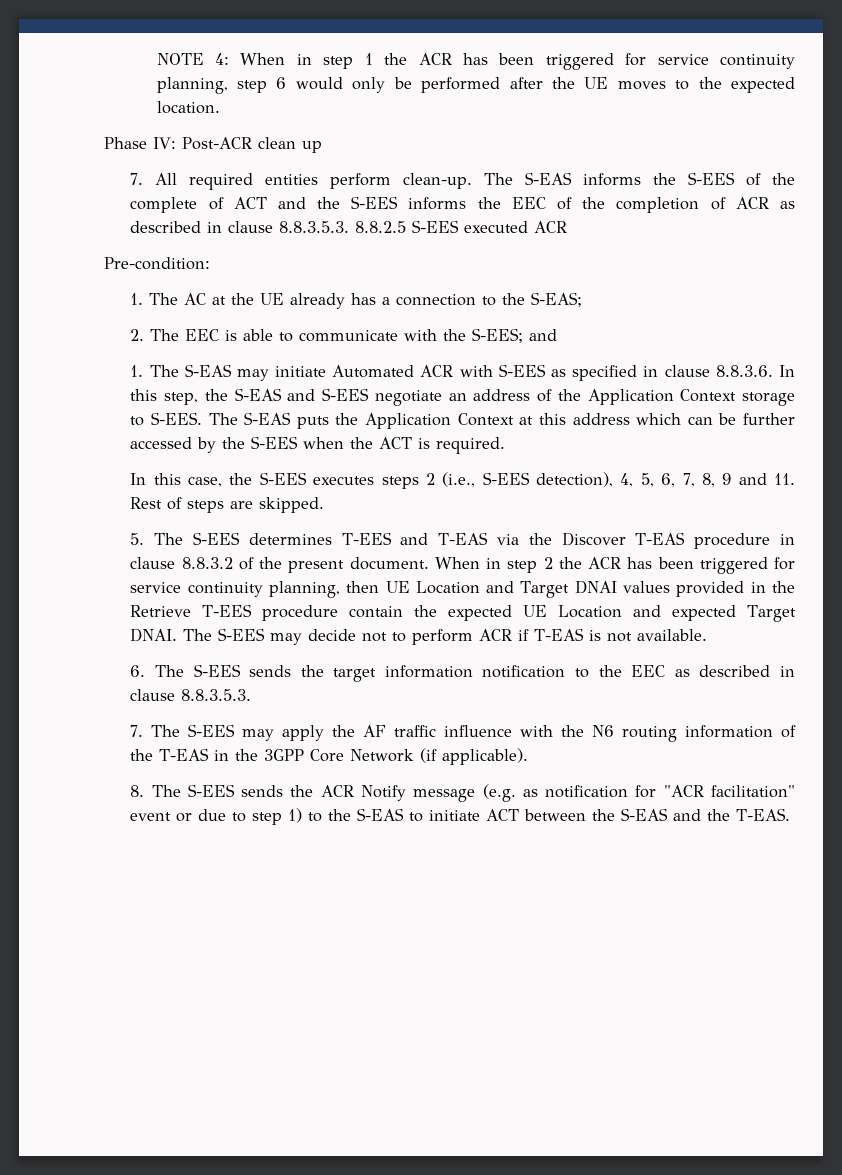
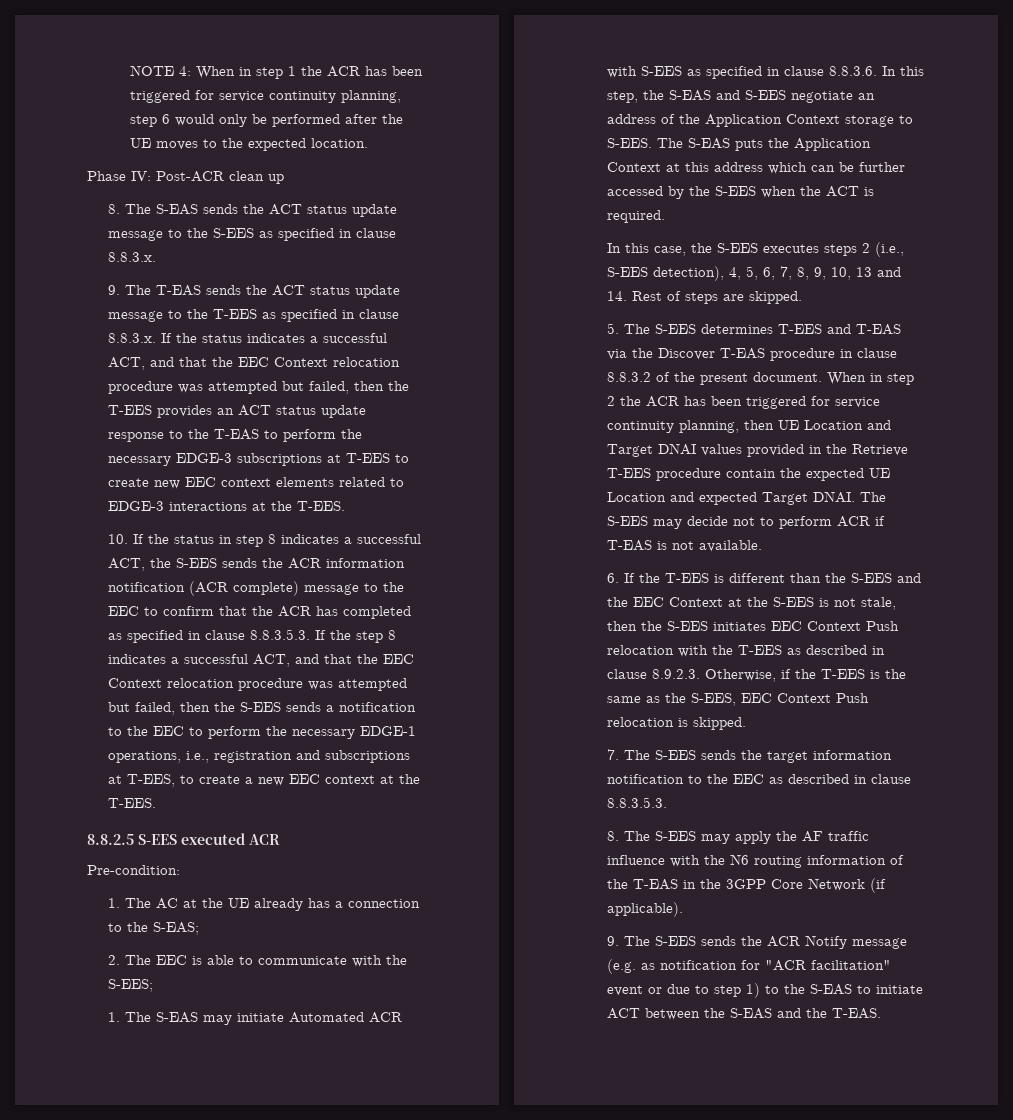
- 7. All required entities perform clean-up. The S-EAS informs the S-EES of the complete of ACT and the S-EES informs the EEC of the completion of ACR as described in clause 8.8.3.5.3. 8.8.2.5 S-EES executed ACR
+ 8. The S-EAS sends the ACT status update message to the S-EES as specified in clause 8.8.3.x.
+ 9. The T-EAS sends the ACT status update message to the T-EES as specified in clause 8.8.3.x. If the status indicates a successful ACT, and that the EEC Context relocation procedure was attempted but failed, then the T-EES provides an ACT status update response to the T-EAS to perform the necessary EDGE-3 subscriptions at T-EES to create new EEC context elements related to EDGE-3 interactions at the T-EES.
+ 10. If the status in step 8 indicates a successful ACT, the S-EES sends the ACR information notification (ACR complete) message to the EEC to confirm that the ACR has completed as specified in clause 8.8.3.5.3. If the step 8 indicates a successful ACT, and that the EEC Context relocation procedure was attempted but failed, then the S-EES sends a notification to the EEC to perform the necessary EDGE-1 operations, i.e., registration and subscriptions at T-EES, to create a new EEC context at the T-EES.
+ 8.8.2.5 S-EES executed ACR
- 2. The EEC is able to communicate with the S-EES; and
+ 2. The EEC is able to communicate with the S-EES;
- In this case, the S-EES executes steps 2 (i.e., S-EES detection), 4, 5, 6, 7, 8, 9 and 11. Rest of steps are skipped.
+ In this case, the S-EES executes steps 2 (i.e., S-EES detection), 4, 5, 6, 7, 8, 9, 10, 13 and 14. Rest of steps are skipped.
- 6. The S-EES sends the target information notification to the EEC as described in clause 8.8.3.5.3.
+ 6. If the T-EES is different than the S-EES and the EEC Context at the S-EES is not stale, then the S-EES initiates EEC Context Push relocation with the T-EES as described in clause 8.9.2.3. Otherwise, if the T-EES is the same as the S-EES, EEC Context Push relocation is skipped.
+ 7. The S-EES sends the target information notification to the EEC as described in clause 8.8.3.5.3.
- 7. The S-EES may apply the AF traffic influence with the N6 routing information of the T-EAS in the 3GPP Core Network (if applicable).
+ 8. The S-EES may apply the AF traffic influence with the N6 routing information of the T-EAS in the 3GPP Core Network (if applicable).
- 8. The S-EES sends the ACR Notify message (e.g. as notification for "ACR facilitation" event or due to step 1) to the S-EAS to initiate ACT between the S-EAS and the T-EAS.
+ 9. The S-EES sends the ACR Notify message (e.g. as notification for "ACR facilitation" event or due to step 1) to the S-EAS to initiate ACT between the S-EAS and the T-EAS.

